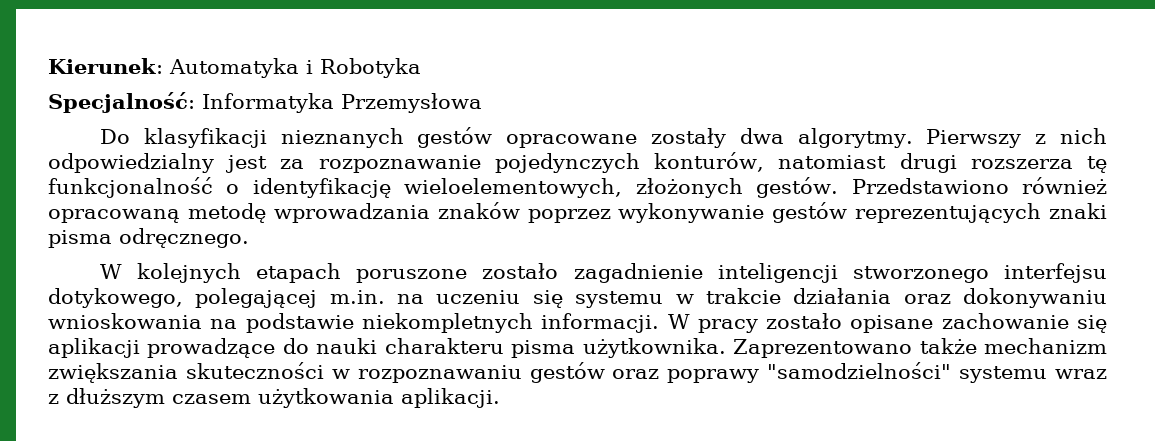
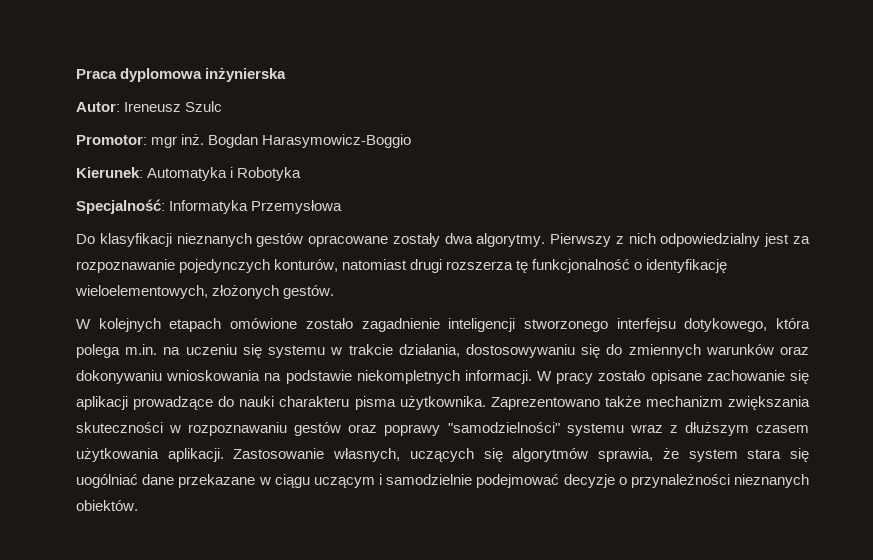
+ Praca dyplomowa inżynierska
+ Autor: Ireneusz Szulc
+ Promotor: mgr inż. Bogdan Harasymowicz-Boggio
- Przedstawiono również opracowaną metodę wprowadzania znaków poprzez wykonywanie gestów reprezentujących znaki pisma odręcznego.
- W kolejnych etapach poruszone zostało zagadnienie inteligencji stworzonego interfejsu dotykowego, polegającej m.in. na uczeniu się systemu w trakcie działania oraz dokonywaniu wnioskowania na podstawie niekompletnych informacji.
+ W kolejnych etapach omówione zostało zagadnienie inteligencji stworzonego interfejsu dotykowego, która polega m.in. na uczeniu się systemu w trakcie działania, dostosowywaniu się do zmiennych warunków oraz dokonywaniu wnioskowania na podstawie niekompletnych informacji.
+ Zastosowanie własnych, uczących się algorytmów sprawia, że system stara się uogólniać dane przekazane w ciągu uczącym i samodzielnie podejmować decyzje o przynależności nieznanych obiektów.

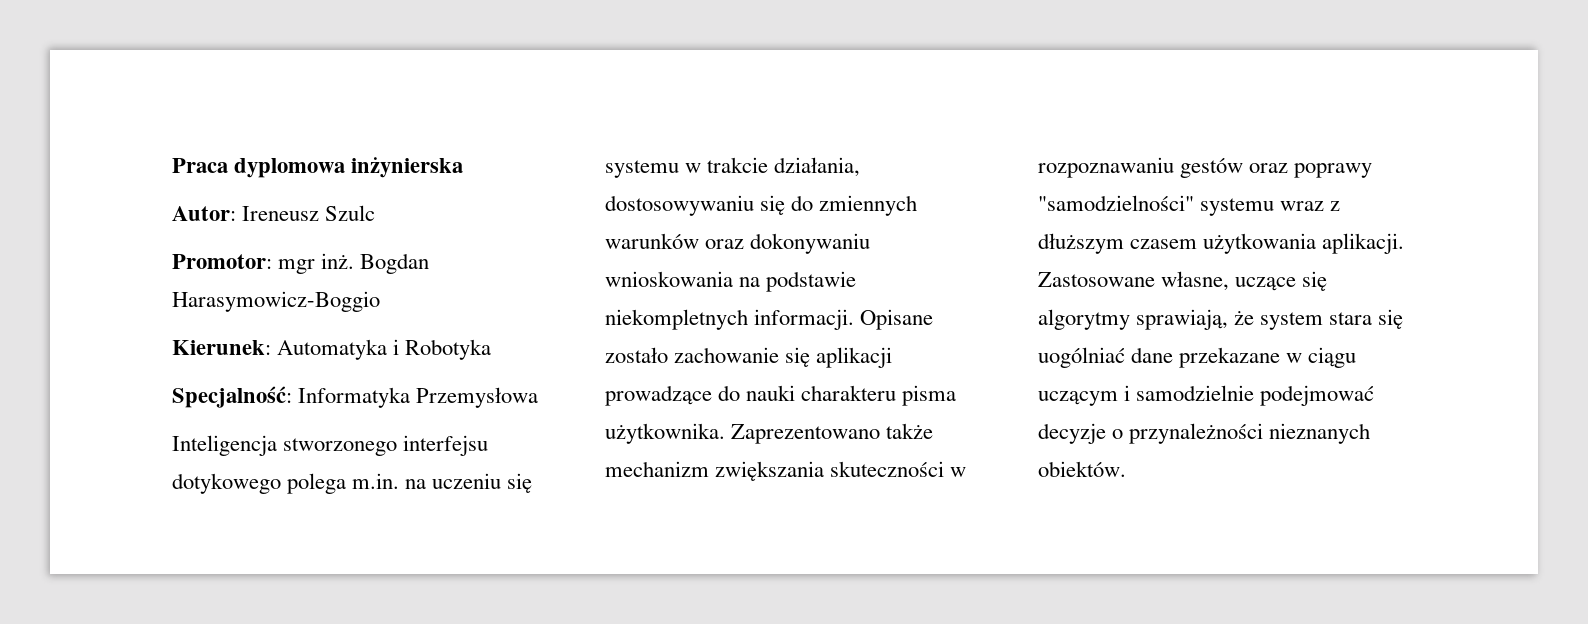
- Do klasyfikacji nieznanych gestów opracowane zostały dwa algorytmy. Pierwszy z nich odpowiedzialny jest za rozpoznawanie pojedynczych konturów, natomiast drugi rozszerza tę funkcjonalność o identyfikację wieloelementowych, złożonych gestów.
- W kolejnych etapach omówione zostało zagadnienie inteligencji stworzonego interfejsu dotykowego, która polega m.in. na uczeniu się systemu w trakcie działania, dostosowywaniu się do zmiennych warunków oraz dokonywaniu wnioskowania na podstawie niekompletnych informacji.
+ Inteligencja stworzonego interfejsu dotykowego polega m.in. na uczeniu się systemu w trakcie działania, dostosowywaniu się do zmiennych warunków oraz dokonywaniu wnioskowania na podstawie niekompletnych informacji.
- W pracy zostało opisane zachowanie się aplikacji prowadzące do nauki charakteru pisma użytkownika.
+ Opisane zostało zachowanie się aplikacji prowadzące do nauki charakteru pisma użytkownika.
- Zastosowanie własnych, uczących się algorytmów sprawia, że system stara się uogólniać dane przekazane w ciągu uczącym i samodzielnie podejmować decyzje o przynależności nieznanych obiektów.
+ Zastosowane własne, uczące się algorytmy sprawiają, że system stara się uogólniać dane przekazane w ciągu uczącym i samodzielnie podejmować decyzje o przynależności nieznanych obiektów.

